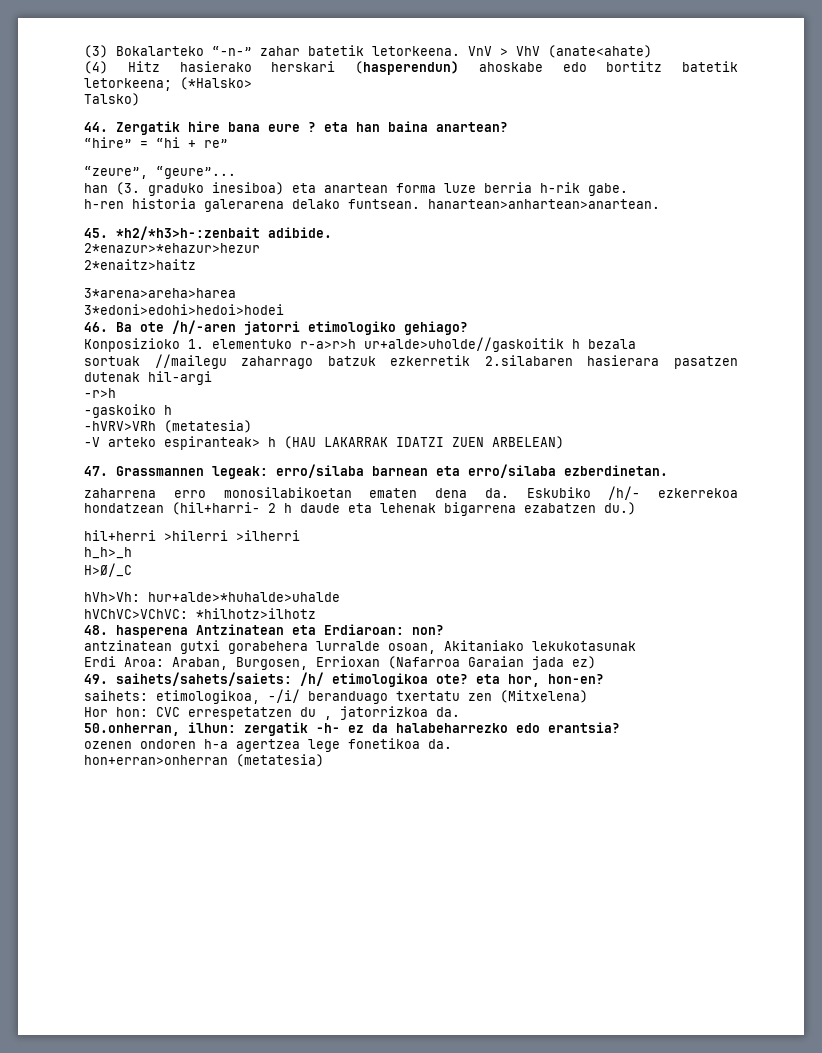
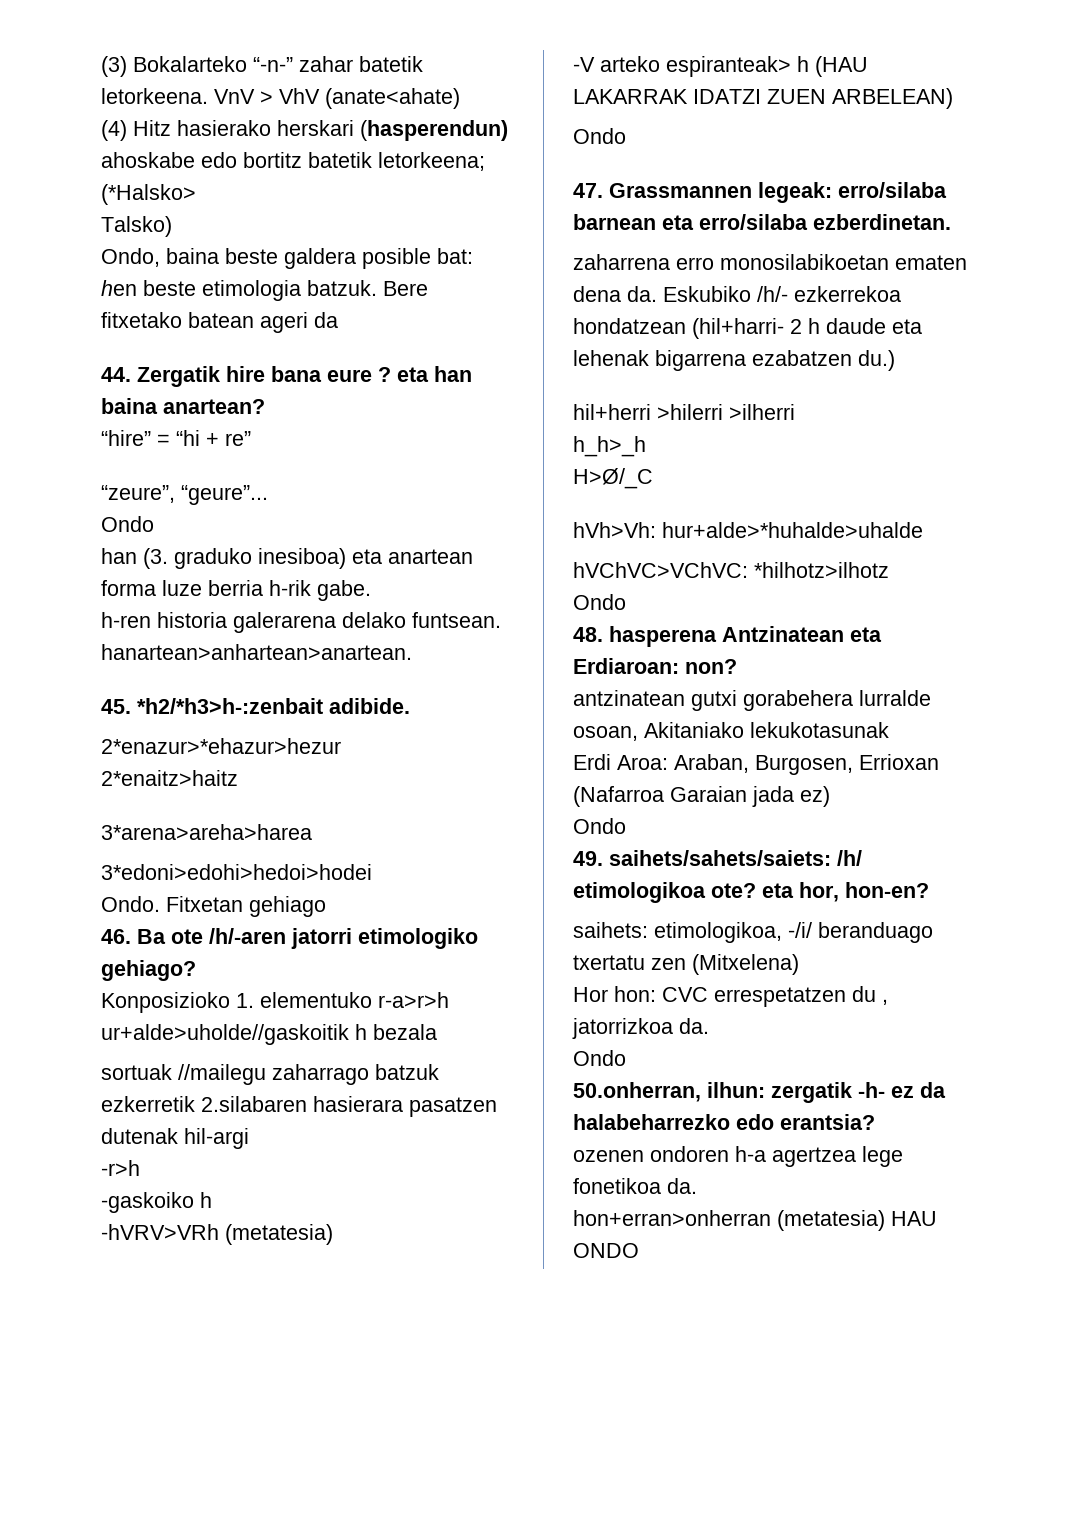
+ Ondo, baina beste galdera posible bat: hen beste etimologia batzuk. Bere fitxetako batean ageri da
  “zeure”, “geure”...
+ Ondo
+ Ondo. Fitxetan gehiago
  -V arteko espiranteak> h (HAU LAKARRAK IDATZI ZUEN ARBELEAN)
+ Ondo
  hVChVC>VChVC: *hilhotz>ilhotz
+ Ondo
  Erdi Aroa: Araban, Burgosen, Errioxan (Nafarroa Garaian jada ez)
+ Ondo
  Hor hon: CVC errespetatzen du , jatorrizkoa da.
+ Ondo
- hon+erran>onherran (metatesia)
+ hon+erran>onherran (metatesia) HAU ONDO

